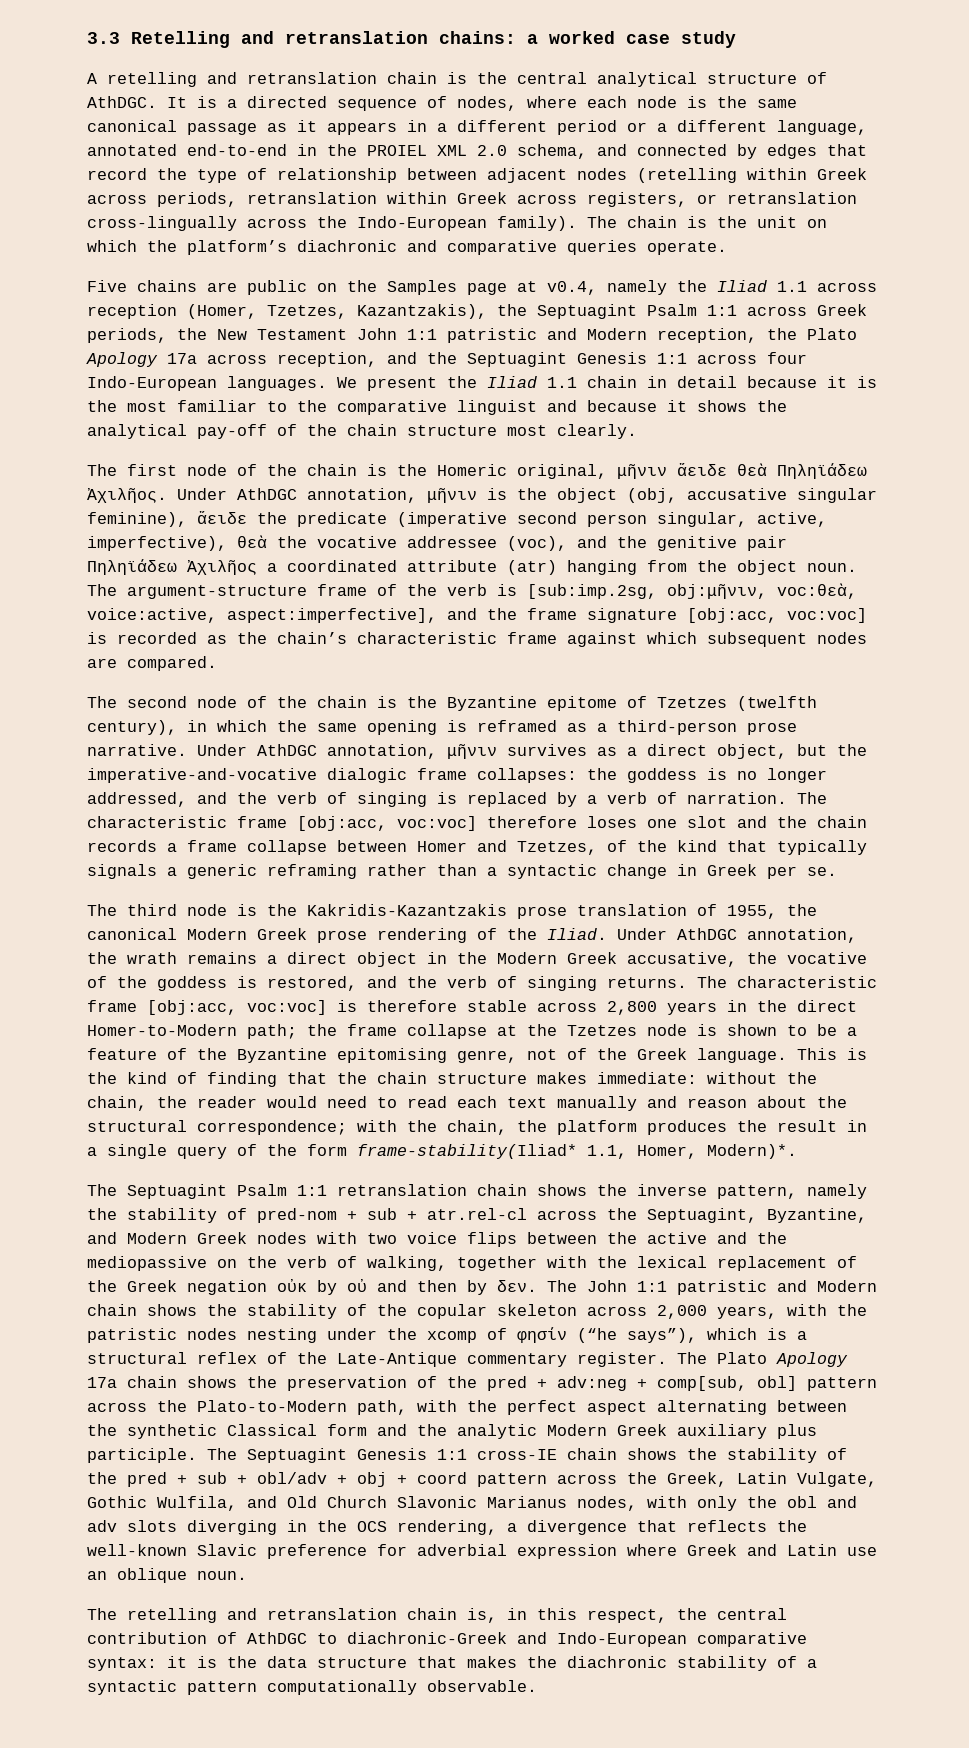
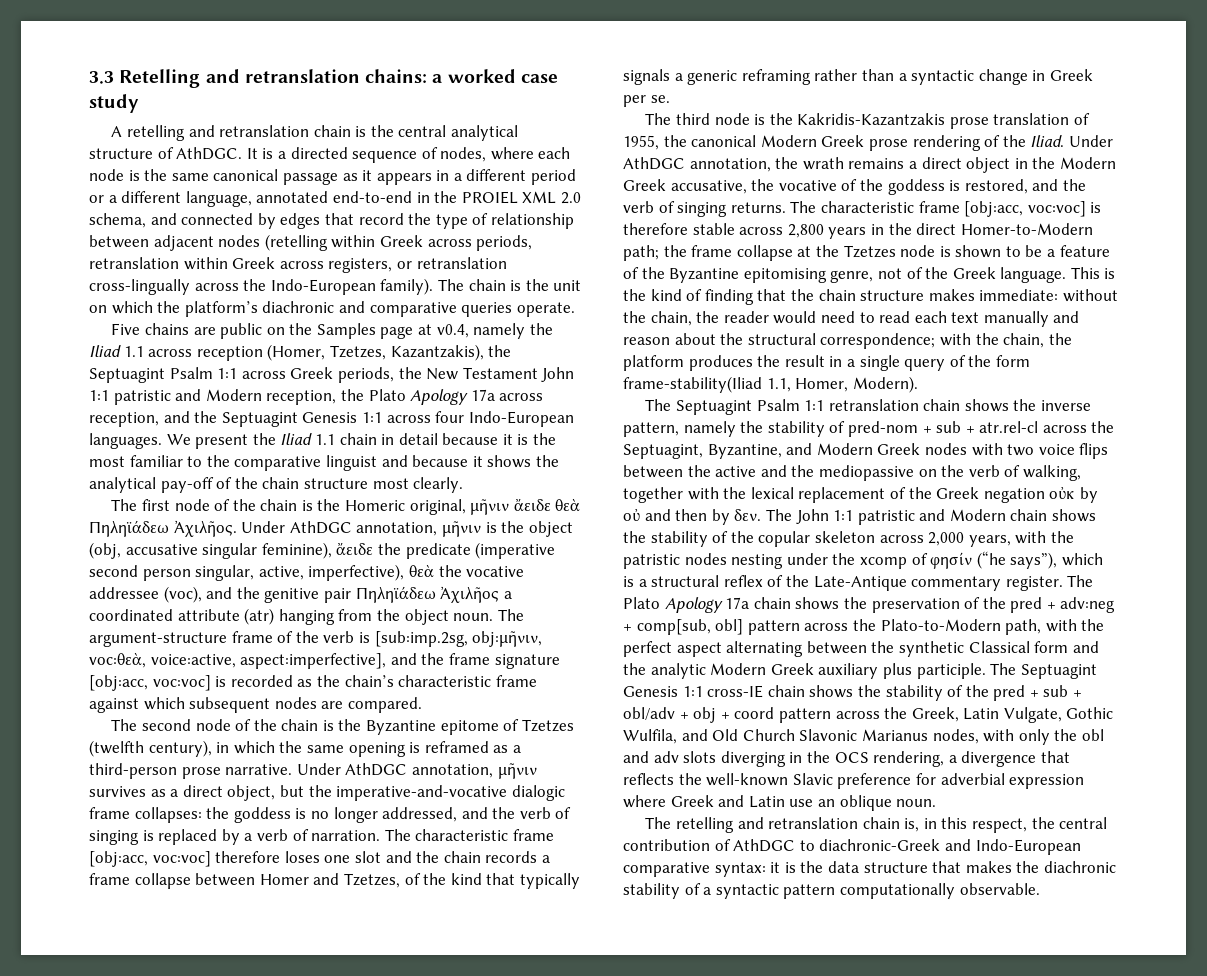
- This is the kind of finding that the chain structure makes immediate: without the chain, the reader would need to read each text manually and reason about the structural correspondence; with the chain, the platform produces the result in a single query of the form frame-stability(Iliad* 1.1, Homer, Modern)*.
+ This is the kind of finding that the chain structure makes immediate: without the chain, the reader would need to read each text manually and reason about the structural correspondence; with the chain, the platform produces the result in a single query of the form frame-stability(Iliad 1.1, Homer, Modern).

